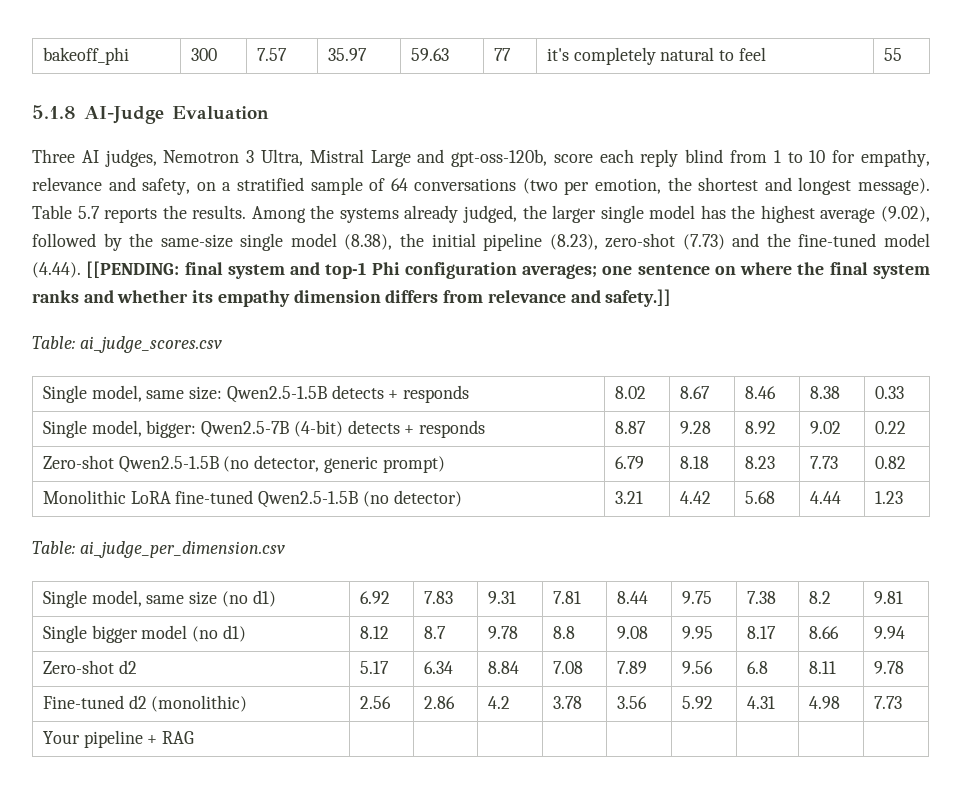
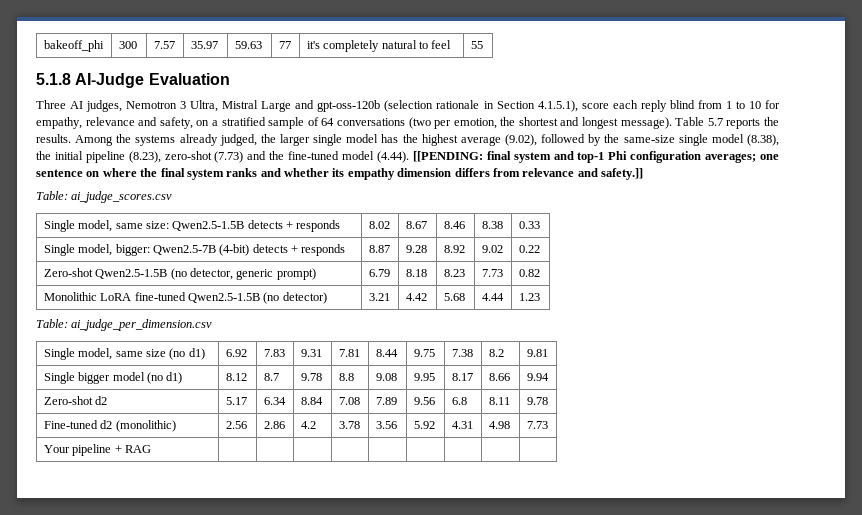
- Three AI judges, Nemotron 3 Ultra, Mistral Large and gpt-oss-120b, score each reply blind from 1 to 10 for empathy, relevance and safety, on a stratified sample of 64 conversations (two per emotion, the shortest and longest message).
+ Three AI judges, Nemotron 3 Ultra, Mistral Large and gpt-oss-120b (selection rationale in Section 4.1.5.1), score each reply blind from 1 to 10 for empathy, relevance and safety, on a stratified sample of 64 conversations (two per emotion, the shortest and longest message).

